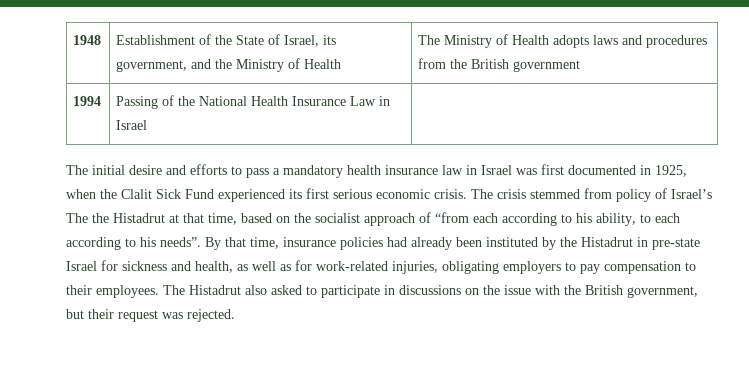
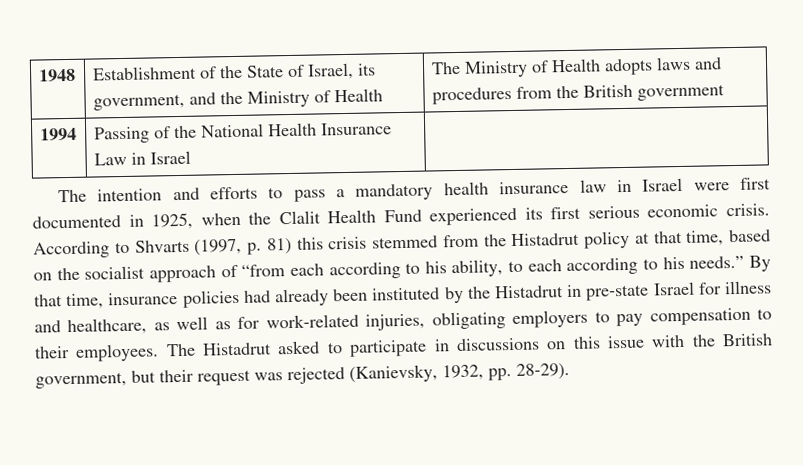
- The initial desire and efforts to pass a mandatory health insurance law in Israel was first documented in 1925, when the Clalit Sick Fund experienced its first serious economic crisis.
+ The intention and efforts to pass a mandatory health insurance law in Israel were first documented in 1925, when the Clalit Health Fund experienced its first serious economic crisis.
- The crisis stemmed from policy of Israel’s The the Histadrut at that time, based on the socialist approach of “from each according to his ability, to each according to his needs”.
+ According to Shvarts (1997, p. 81) this crisis stemmed from the Histadrut policy at that time, based on the socialist approach of “from each according to his ability, to each according to his needs.”
- By that time, insurance policies had already been instituted by the Histadrut in pre-state Israel for sickness and health, as well as for work-related injuries, obligating employers to pay compensation to their employees.
+ By that time, insurance policies had already been instituted by the Histadrut in pre-state Israel for illness and healthcare, as well as for work-related injuries, obligating employers to pay compensation to their employees.
- The Histadrut also asked to participate in discussions on the issue with the British government, but their request was rejected.
+ The Histadrut asked to participate in discussions on this issue with the British government, but their request was rejected (Kanievsky, 1932, pp. 28-29).

